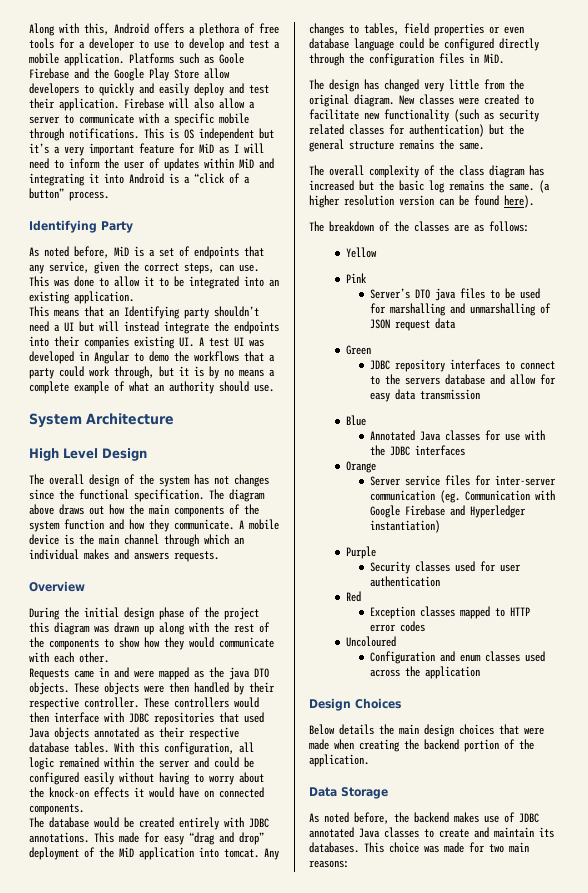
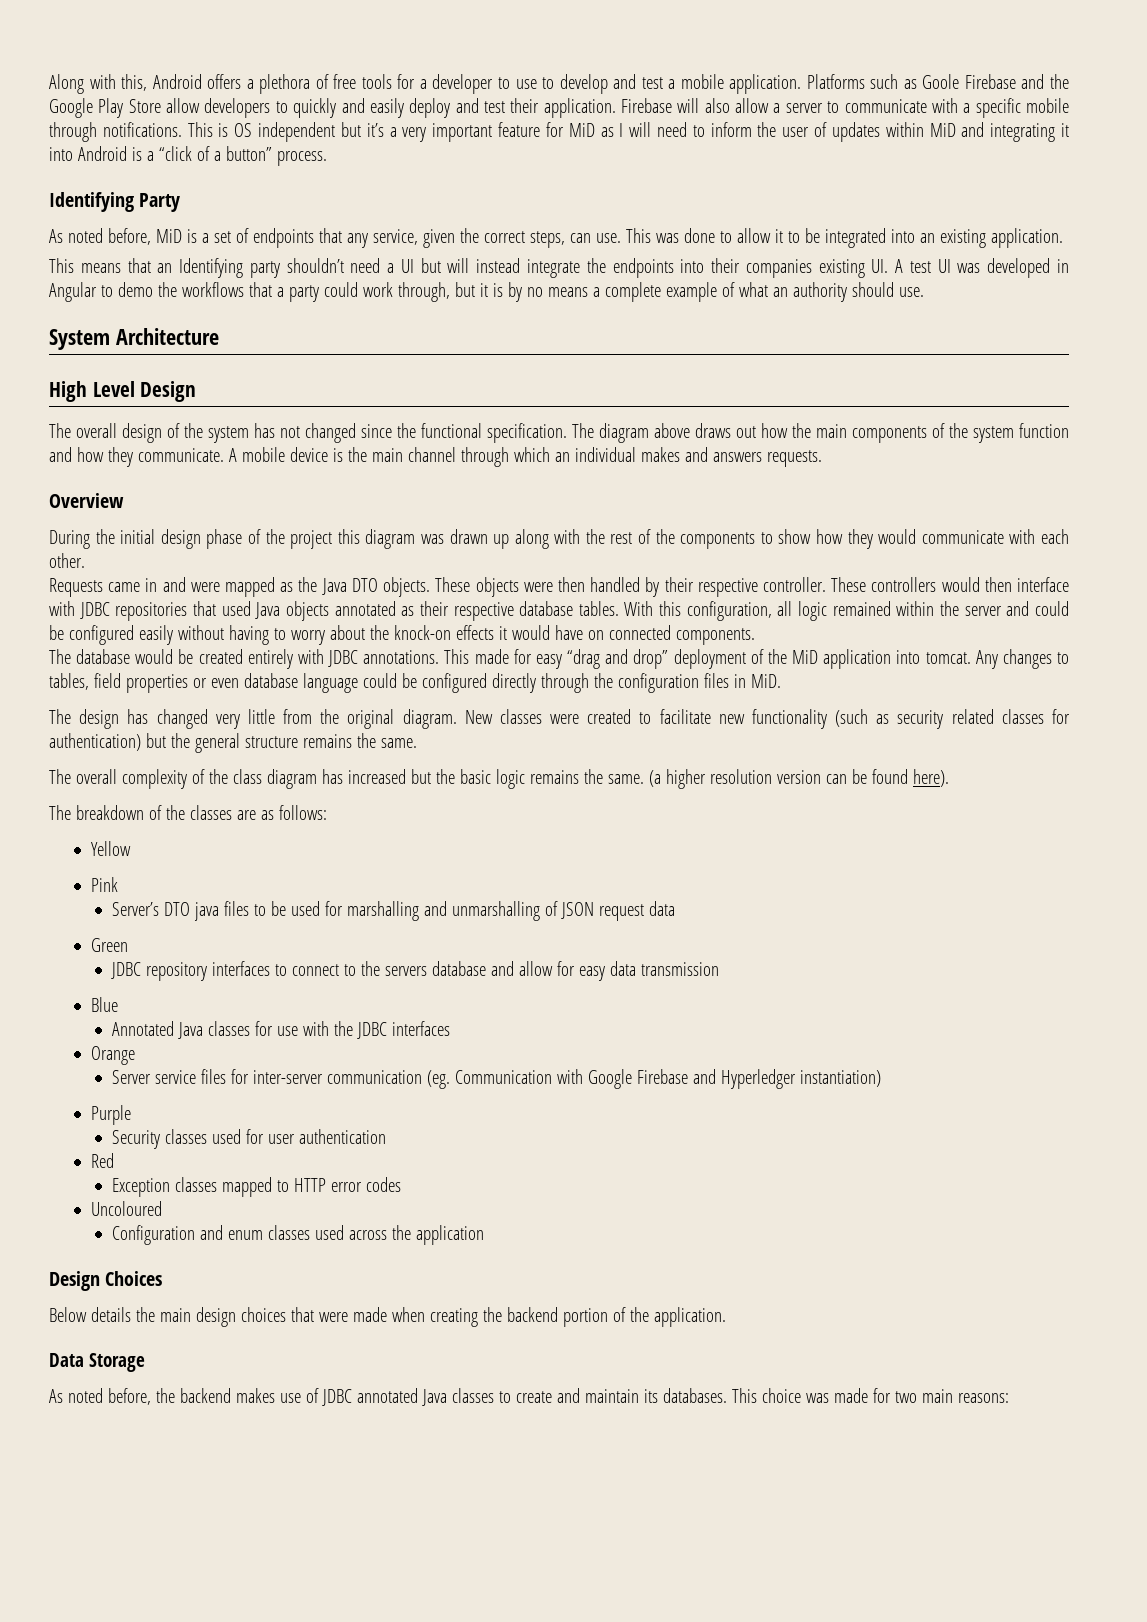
- The overall design of the system has not changes since the functional specification.
+ The overall design of the system has not changed since the functional specification.
- Requests came in and were mapped as the java DTO objects.
+ Requests came in and were mapped as the Java DTO objects.
- The overall complexity of the class diagram has increased but the basic log remains the same.
+ The overall complexity of the class diagram has increased but the basic logic remains the same.

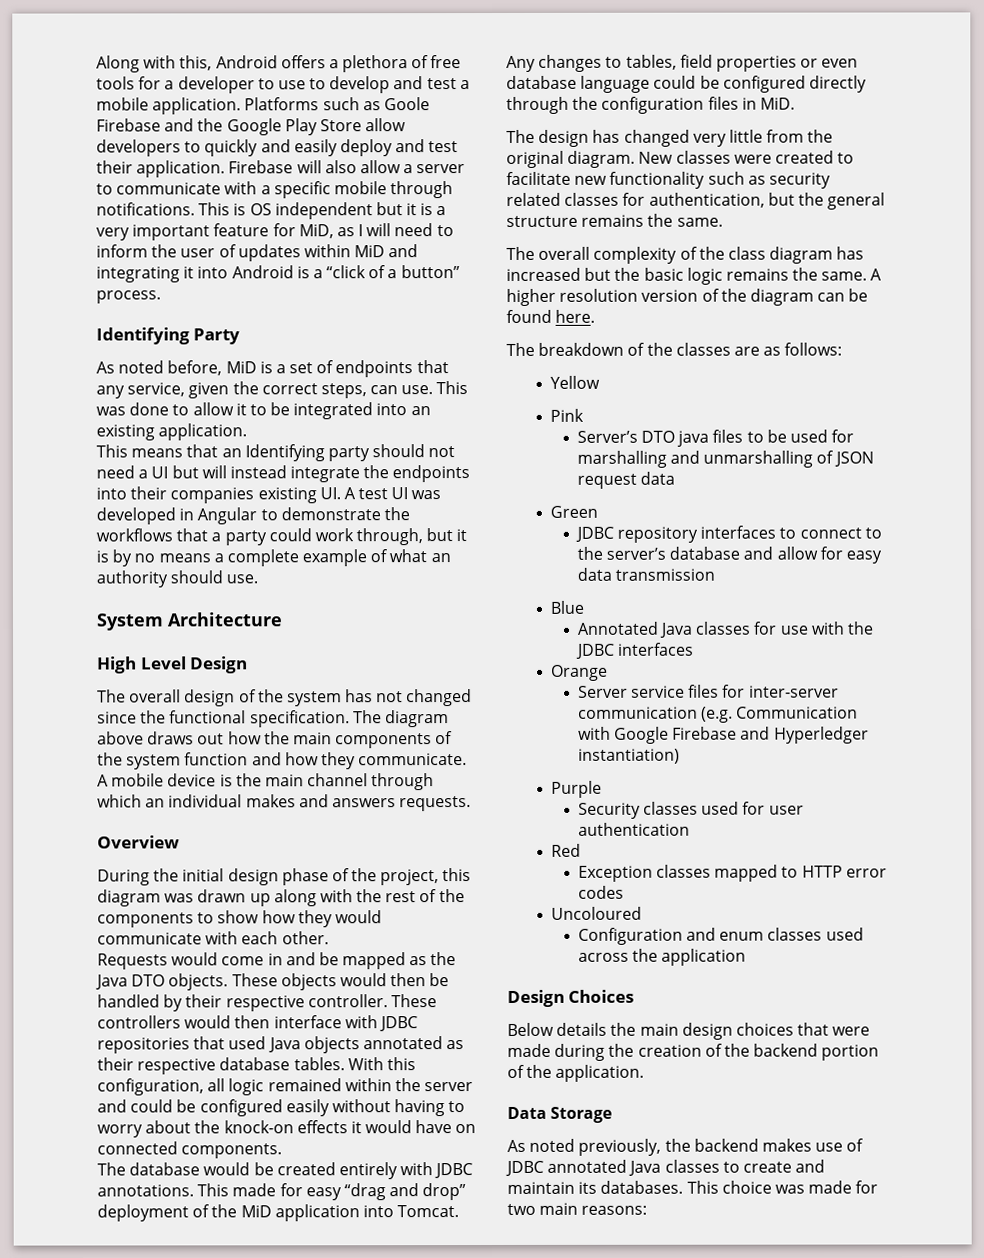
- This is OS independent but it’s a very important feature for MiD as I will need to inform the user of updates within MiD and integrating it into Android is a “click of a button” process.
+ This is OS independent but it is a very important feature for MiD, as I will need to inform the user of updates within MiD and integrating it into Android is a “click of a button” process.
- This means that an Identifying party shouldn’t need a UI but will instead integrate the endpoints into their companies existing UI. A test UI was developed in Angular to demo the workflows that a party could work through, but it is by no means a complete example of what an authority should use.
+ This means that an Identifying party should not need a UI but will instead integrate the endpoints into their companies existing UI. A test UI was developed in Angular to demonstrate the workflows that a party could work through, but it is by no means a complete example of what an authority should use.
- During the initial design phase of the project this diagram was drawn up along with the rest of the components to show how they would communicate with each other.
+ During the initial design phase of the project, this diagram was drawn up along with the rest of the components to show how they would communicate with each other.
- Requests came in and were mapped as the Java DTO objects.
+ Requests would come in and be mapped as the Java DTO objects.
- These objects were then handled by their respective controller.
+ These objects would then be handled by their respective controller.
- This made for easy “drag and drop” deployment of the MiD application into tomcat.
+ This made for easy “drag and drop” deployment of the MiD application into Tomcat.
- New classes were created to facilitate new functionality (such as security related classes for authentication) but the general structure remains the same.
+ New classes were created to facilitate new functionality such as security related classes for authentication, but the general structure remains the same.
- (a higher resolution version can be found here).
+ A higher resolution version of the diagram can be found here.
- JDBC repository interfaces to connect to the servers database and allow for easy data transmission
+ JDBC repository interfaces to connect to the server’s database and allow for easy data transmission
- Server service files for inter-server communication (eg. Communication with Google Firebase and Hyperledger instantiation)
+ Server service files for inter-server communication (e.g. Communication with Google Firebase and Hyperledger instantiation)
- Below details the main design choices that were made when creating the backend portion of the application.
+ Below details the main design choices that were made during the creation of the backend portion of the application.
- As noted before, the backend makes use of JDBC annotated Java classes to create and maintain its databases.
+ As noted previously, the backend makes use of JDBC annotated Java classes to create and maintain its databases.

